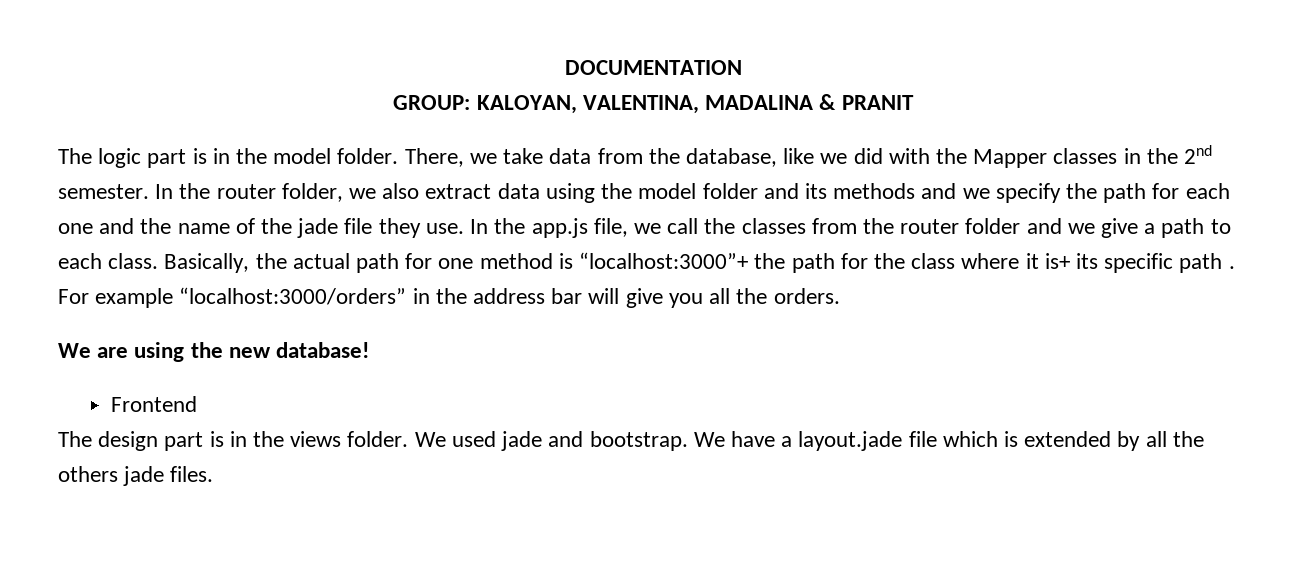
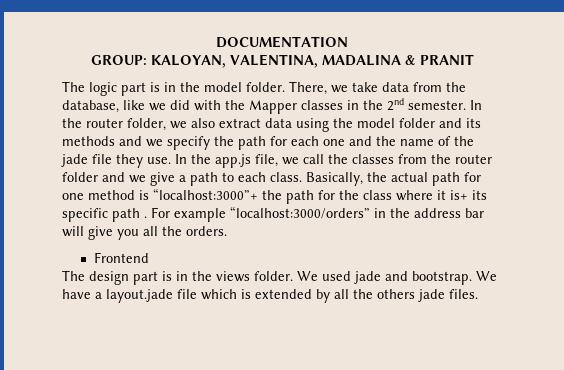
- We are using the new database!

